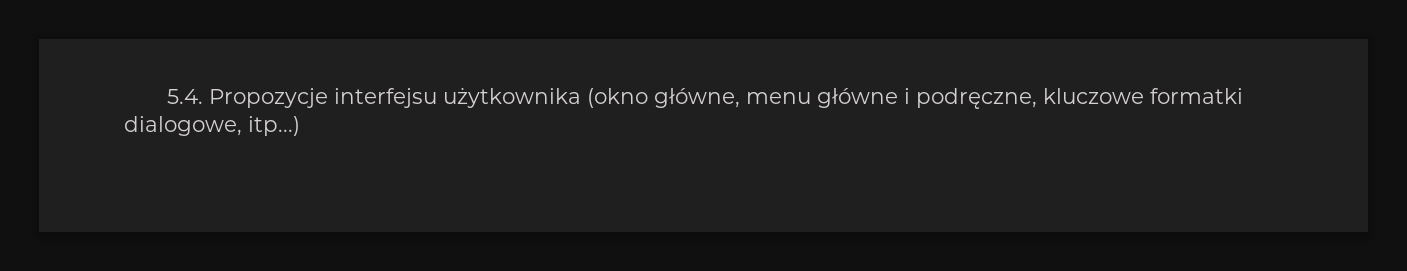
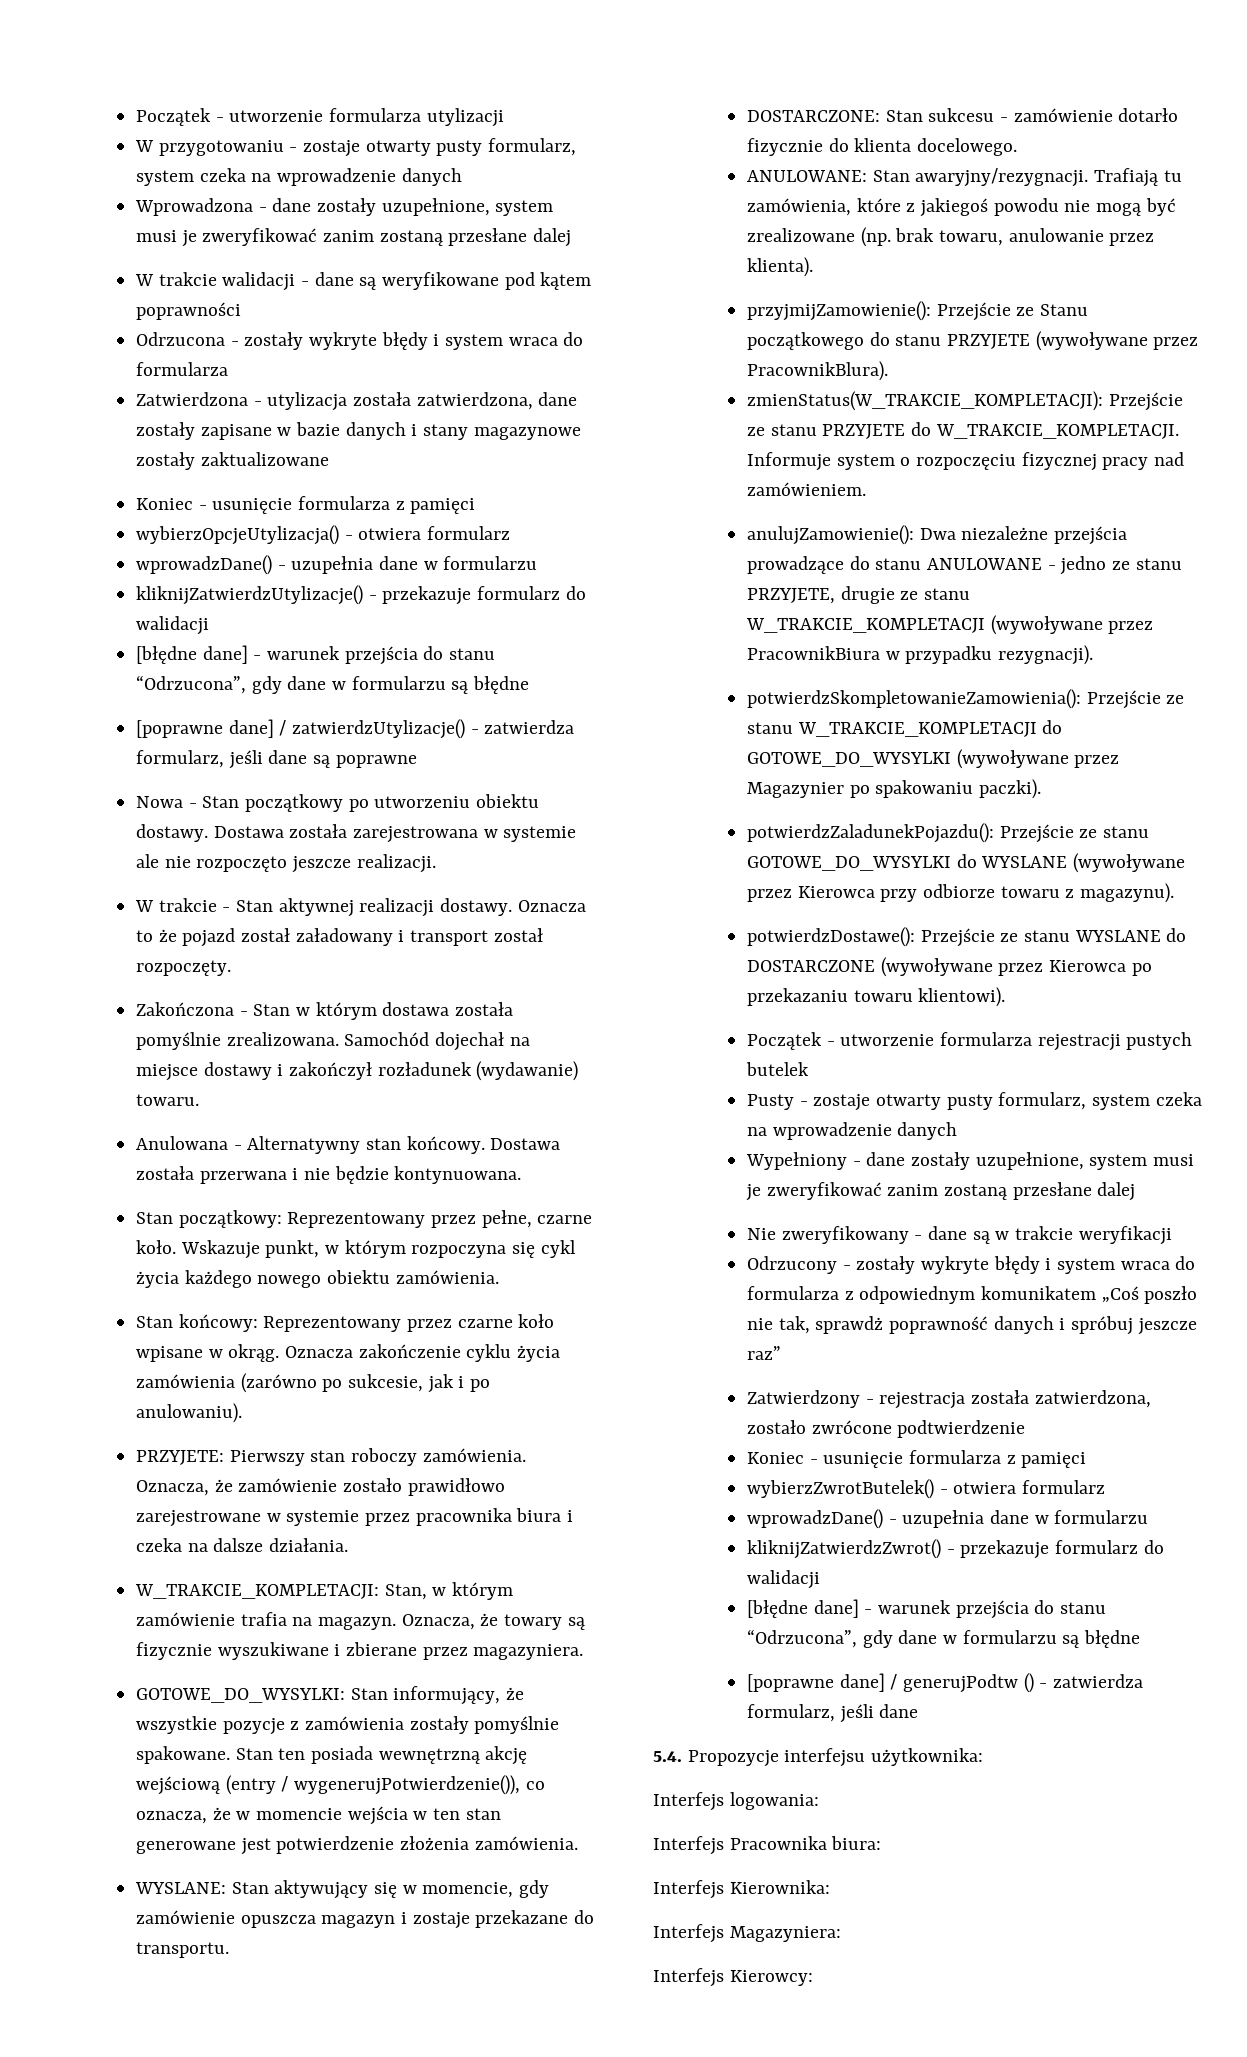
- 5.4. Propozycje interfejsu użytkownika (okno główne, menu główne i podręczne, kluczowe formatki dialogowe, itp...)
+ Początek - utworzenie formularza utylizacji
+ W przygotowaniu - zostaje otwarty pusty formularz, system czeka na wprowadzenie danych
+ Wprowadzona - dane zostały uzupełnione, system musi je zweryfikować zanim zostaną przesłane dalej
+ W trakcie walidacji - dane są weryfikowane pod kątem poprawności
+ Odrzucona - zostały wykryte błędy i system wraca do formularza
+ Zatwierdzona - utylizacja została zatwierdzona, dane zostały zapisane w bazie danych i stany magazynowe zostały zaktualizowane
+ Koniec - usunięcie formularza z pamięci
+ wybierzOpcjeUtylizacja() - otwiera formularz
+ wprowadzDane() - uzupełnia dane w formularzu
+ kliknijZatwierdzUtylizacje() - przekazuje formularz do walidacji
+ [błędne dane] - warunek przejścia do stanu “Odrzucona”, gdy dane w formularzu są błędne
+ [poprawne dane] / zatwierdzUtylizacje() - zatwierdza formularz, jeśli dane są poprawne
+ Nowa - Stan początkowy po utworzeniu obiektu dostawy. Dostawa została zarejestrowana w systemie ale nie rozpoczęto jeszcze realizacji.
+ W trakcie - Stan aktywnej realizacji dostawy. Oznacza to że pojazd został załadowany i transport został rozpoczęty.
+ Zakończona - Stan w którym dostawa została pomyślnie zrealizowana. Samochód dojechał na miejsce dostawy i zakończył rozładunek (wydawanie) towaru.
+ Anulowana - Alternatywny stan końcowy. Dostawa została przerwana i nie będzie kontynuowana.
+ Stan początkowy: Reprezentowany przez pełne, czarne koło. Wskazuje punkt, w którym rozpoczyna się cykl życia każdego nowego obiektu zamówienia.
+ Stan końcowy: Reprezentowany przez czarne koło wpisane w okrąg. Oznacza zakończenie cyklu życia zamówienia (zarówno po sukcesie, jak i po anulowaniu).
+ PRZYJETE: Pierwszy stan roboczy zamówienia. Oznacza, że zamówienie zostało prawidłowo zarejestrowane w systemie przez pracownika biura i czeka na dalsze działania.
+ W_TRAKCIE_KOMPLETACJI: Stan, w którym zamówienie trafia na magazyn. Oznacza, że towary są fizycznie wyszukiwane i zbierane przez magazyniera.
+ GOTOWE_DO_WYSYLKI: Stan informujący, że wszystkie pozycje z zamówienia zostały pomyślnie spakowane. Stan ten posiada wewnętrzną akcję wejściową (entry / wygenerujPotwierdzenie()), co oznacza, że w momencie wejścia w ten stan generowane jest potwierdzenie złożenia zamówienia.
+ WYSLANE: Stan aktywujący się w momencie, gdy zamówienie opuszcza magazyn i zostaje przekazane do transportu.
+ DOSTARCZONE: Stan sukcesu - zamówienie dotarło fizycznie do klienta docelowego.
+ ANULOWANE: Stan awaryjny/rezygnacji. Trafiają tu zamówienia, które z jakiegoś powodu nie mogą być zrealizowane (np. brak towaru, anulowanie przez klienta).
+ przyjmijZamowienie(): Przejście ze Stanu początkowego do stanu PRZYJETE (wywoływane przez PracownikBlura).
+ zmienStatus(W_TRAKCIE_KOMPLETACJI): Przejście ze stanu PRZYJETE do W_TRAKCIE_KOMPLETACJI. Informuje system o rozpoczęciu fizycznej pracy nad zamówieniem.
+ anulujZamowienie(): Dwa niezależne przejścia prowadzące do stanu ANULOWANE - jedno ze stanu PRZYJETE, drugie ze stanu W_TRAKCIE_KOMPLETACJI (wywoływane przez PracownikBiura w przypadku rezygnacji).
+ potwierdzSkompletowanieZamowienia(): Przejście ze stanu W_TRAKCIE_KOMPLETACJI do GOTOWE_DO_WYSYLKI (wywoływane przez Magazynier po spakowaniu paczki).
+ potwierdzZaladunekPojazdu(): Przejście ze stanu GOTOWE_DO_WYSYLKI do WYSLANE (wywoływane przez Kierowca przy odbiorze towaru z magazynu).
+ potwierdzDostawe(): Przejście ze stanu WYSLANE do DOSTARCZONE (wywoływane przez Kierowca po przekazaniu towaru klientowi).
+ Początek - utworzenie formularza rejestracji pustych butelek
+ Pusty - zostaje otwarty pusty formularz, system czeka na wprowadzenie danych
+ Wypełniony - dane zostały uzupełnione, system musi je zweryfikować zanim zostaną przesłane dalej
+ Nie zweryfikowany - dane są w trakcie weryfikacji
+ Odrzucony - zostały wykryte błędy i system wraca do formularza z odpowiednym komunikatem „Coś poszło nie tak, sprawdż poprawność danych i spróbuj jeszcze raz”
+ Zatwierdzony - rejestracja została zatwierdzona, zostało zwrócone podtwierdzenie
+ Koniec - usunięcie formularza z pamięci
+ wybierzZwrotButelek() - otwiera formularz
+ wprowadzDane() - uzupełnia dane w formularzu
+ kliknijZatwierdzZwrot() - przekazuje formularz do walidacji
+ [błędne dane] - warunek przejścia do stanu “Odrzucona”, gdy dane w formularzu są błędne
+ [poprawne dane] / generujPodtw () - zatwierdza formularz, jeśli dane
+ 5.4. Propozycje interfejsu użytkownika:
+ Interfejs logowania:
+ Interfejs Pracownika biura:
+ Interfejs Kierownika:
+ Interfejs Magazyniera:
+ Interfejs Kierowcy:

